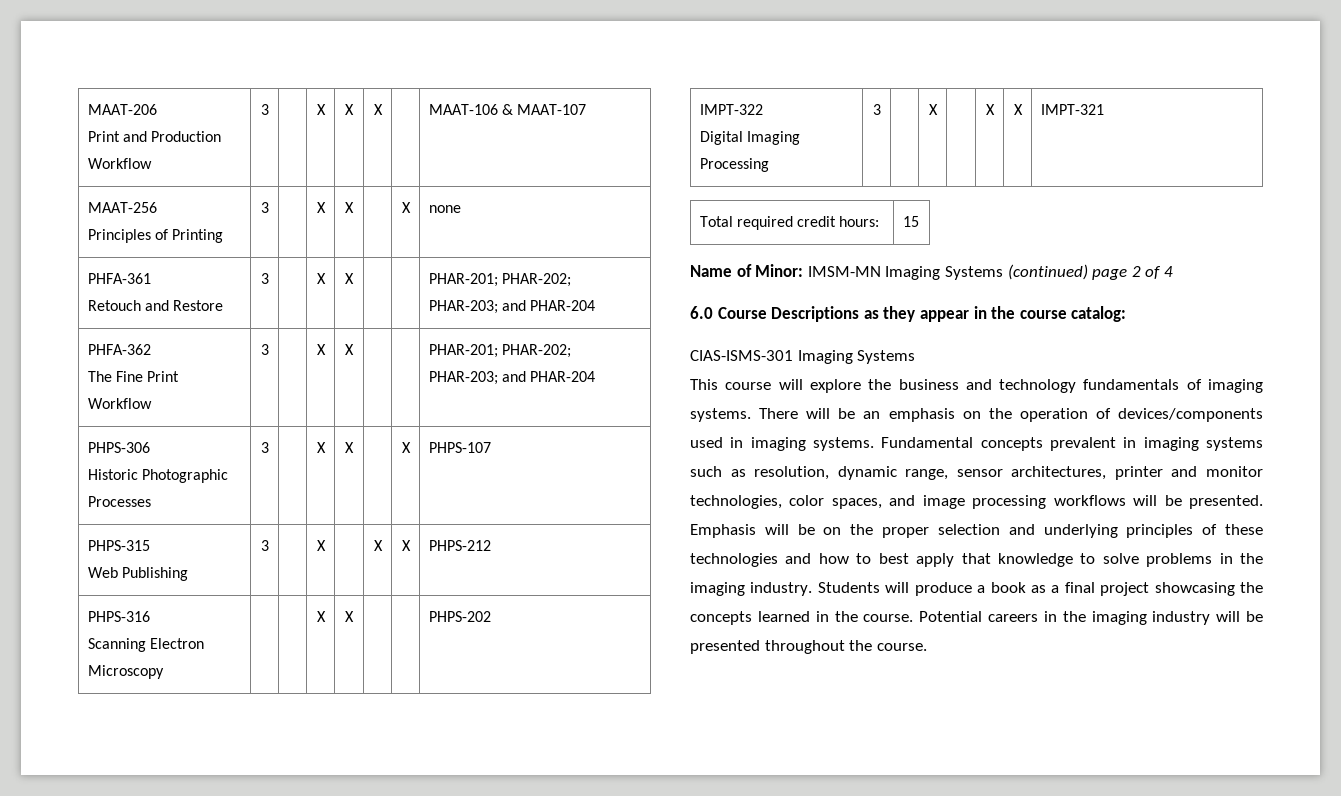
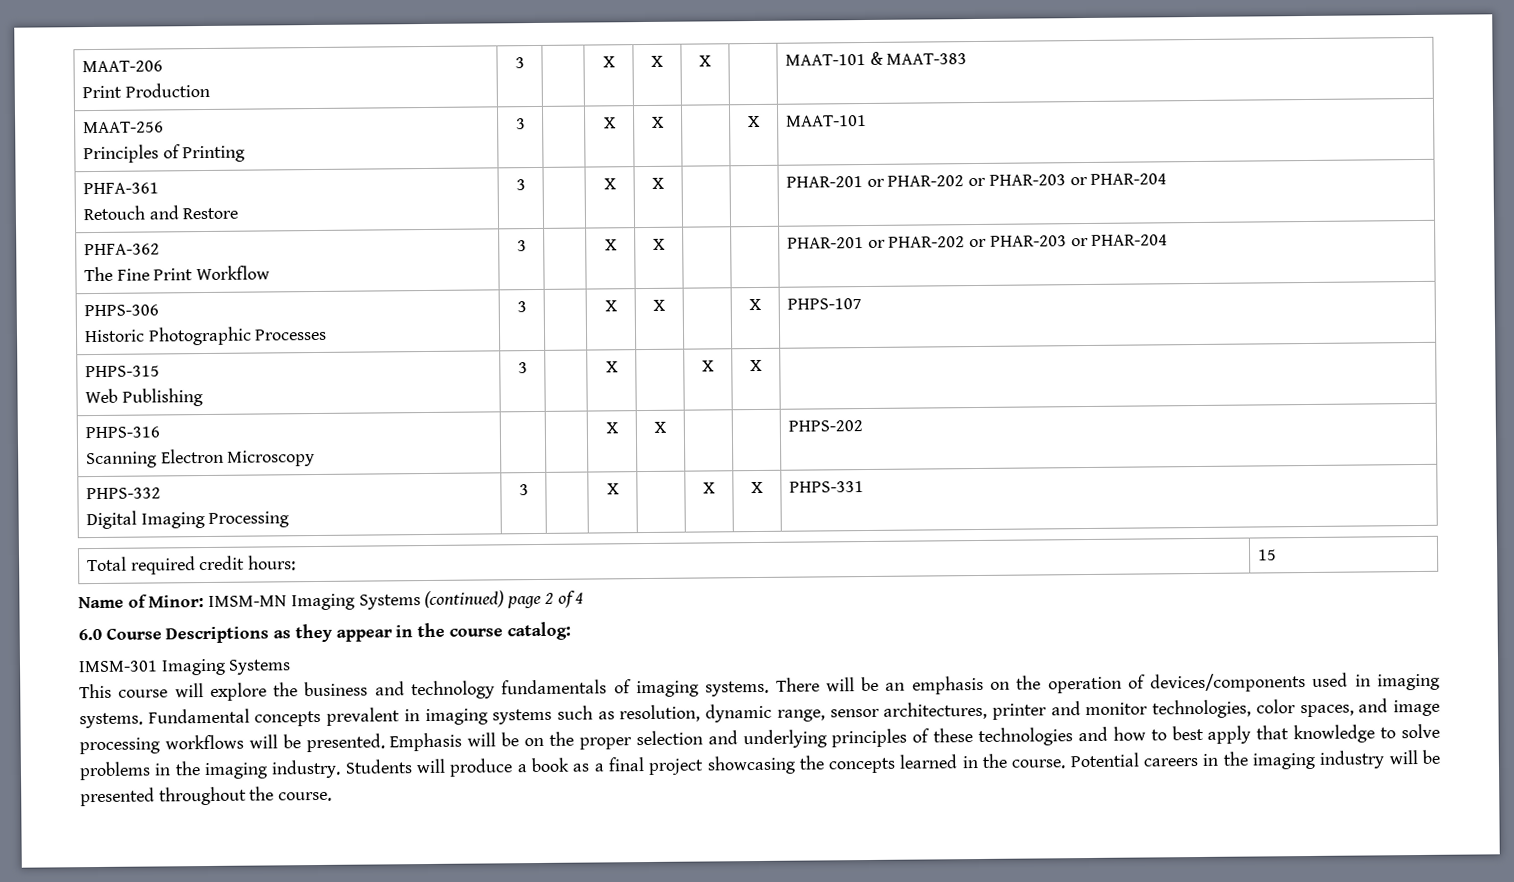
  MAAT-206
- Print and Production Workflow | 3 | | X | X | X | | MAAT-106 & MAAT-107
+ Print Production | 3 | | X | X | X | | MAAT-101 & MAAT-383
  MAAT-256
- Principles of Printing | 3 | | X | X | | X | none
+ Principles of Printing | 3 | | X | X | | X | MAAT-101
  PHFA-361
- Retouch and Restore | 3 | | X | X | | | PHAR-201; PHAR-202; PHAR-203; and PHAR-204
+ Retouch and Restore | 3 | | X | X | | | PHAR-201 or PHAR-202 or PHAR-203 or PHAR-204
  PHFA-362
- The Fine Print Workflow | 3 | | X | X | | | PHAR-201; PHAR-202; PHAR-203; and PHAR-204
+ The Fine Print Workflow | 3 | | X | X | | | PHAR-201 or PHAR-202 or PHAR-203 or PHAR-204
  PHPS-315
- Web Publishing | 3 | | X | | X | X | PHPS-212
+ Web Publishing | 3 | | X | | X | X |
- IMPT-322
- Digital Imaging Processing | 3 | | X | | X | X | IMPT-321
+ PHPS-332
+ Digital Imaging Processing | 3 | | X | | X | X | PHPS-331
- CIAS-ISMS-301 Imaging Systems
+ IMSM-301 Imaging Systems

